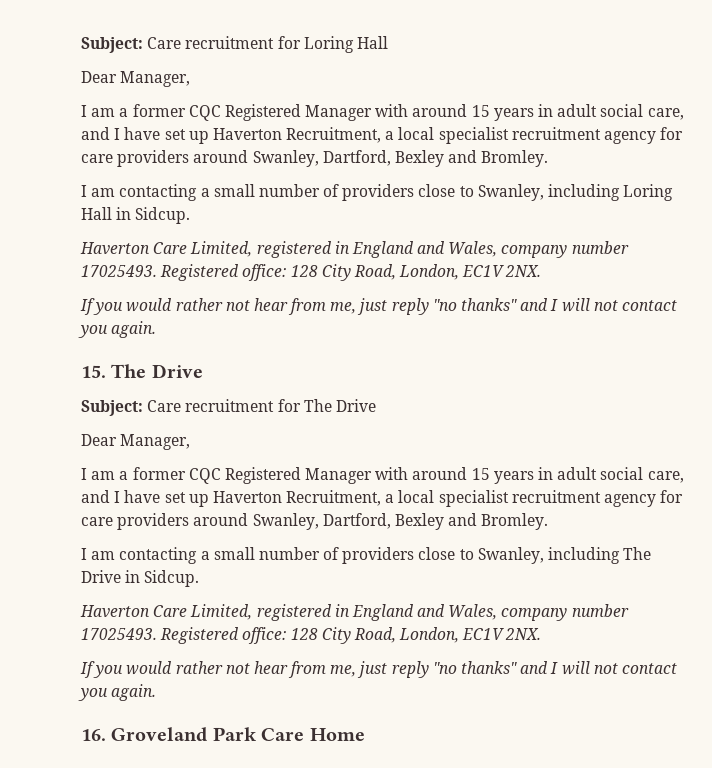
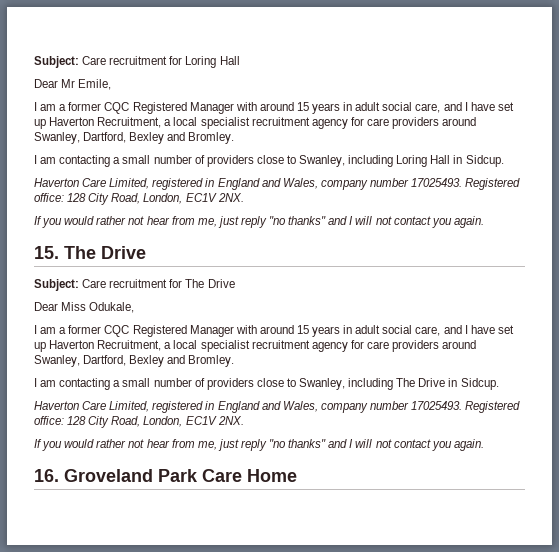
  Subject: Care recruitment for Loring Hall
- Dear Manager,
+ Dear Mr Emile,
  Subject: Care recruitment for The Drive
- Dear Manager,
+ Dear Miss Odukale,

